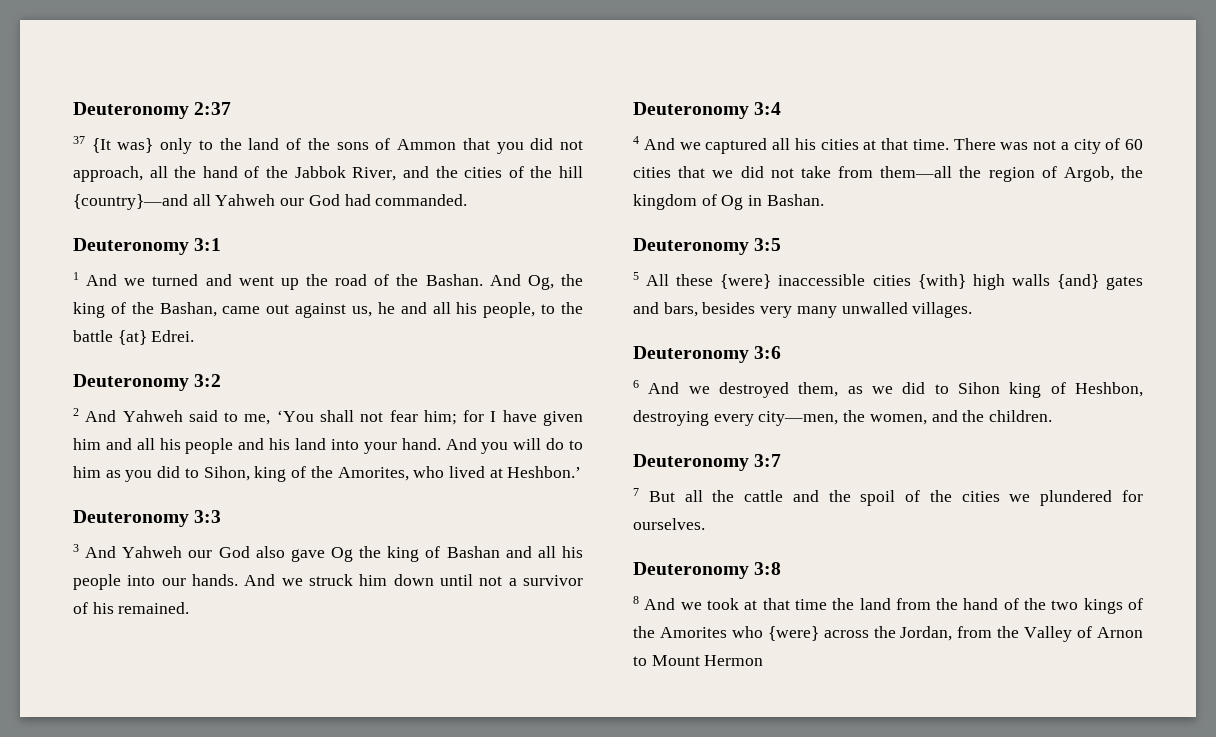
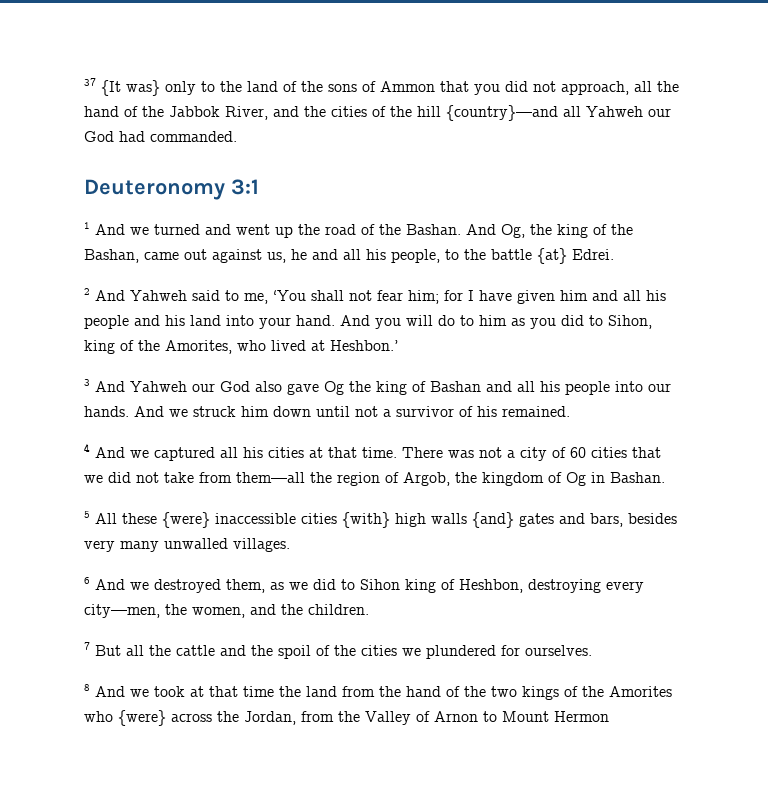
- Deuteronomy 2:37
- Deuteronomy 3:2
- Deuteronomy 3:3
- Deuteronomy 3:4
- Deuteronomy 3:5
- Deuteronomy 3:6
- Deuteronomy 3:7
- Deuteronomy 3:8

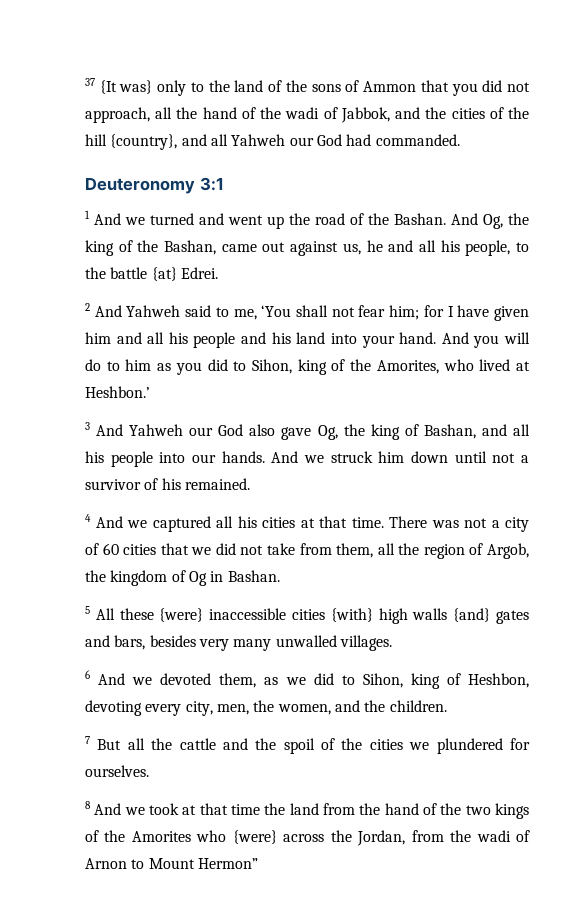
- 37 {It was} only to the land of the sons of Ammon that you did not approach, all the hand of the Jabbok River, and the cities of the hill {country}—and all Yahweh our God had commanded.
+ 37 {It was} only to the land of the sons of Ammon that you did not approach, all the hand of the wadi of Jabbok, and the cities of the hill {country}, and all Yahweh our God had commanded.
- 3 And Yahweh our God also gave Og the king of Bashan and all his people into our hands.
+ 3 And Yahweh our God also gave Og, the king of Bashan, and all his people into our hands.
- There was not a city of 60 cities that we did not take from them—all the region of Argob, the kingdom of Og in Bashan.
+ There was not a city of 60 cities that we did not take from them, all the region of Argob, the kingdom of Og in Bashan.
- 6 And we destroyed them, as we did to Sihon king of Heshbon, destroying every city—men, the women, and the children.
+ 6 And we devoted them, as we did to Sihon, king of Heshbon, devoting every city, men, the women, and the children.
- 8 And we took at that time the land from the hand of the two kings of the Amorites who {were} across the Jordan, from the Valley of Arnon to Mount Hermon
+ 8 And we took at that time the land from the hand of the two kings of the Amorites who {were} across the Jordan, from the wadi of Arnon to Mount Hermon”

